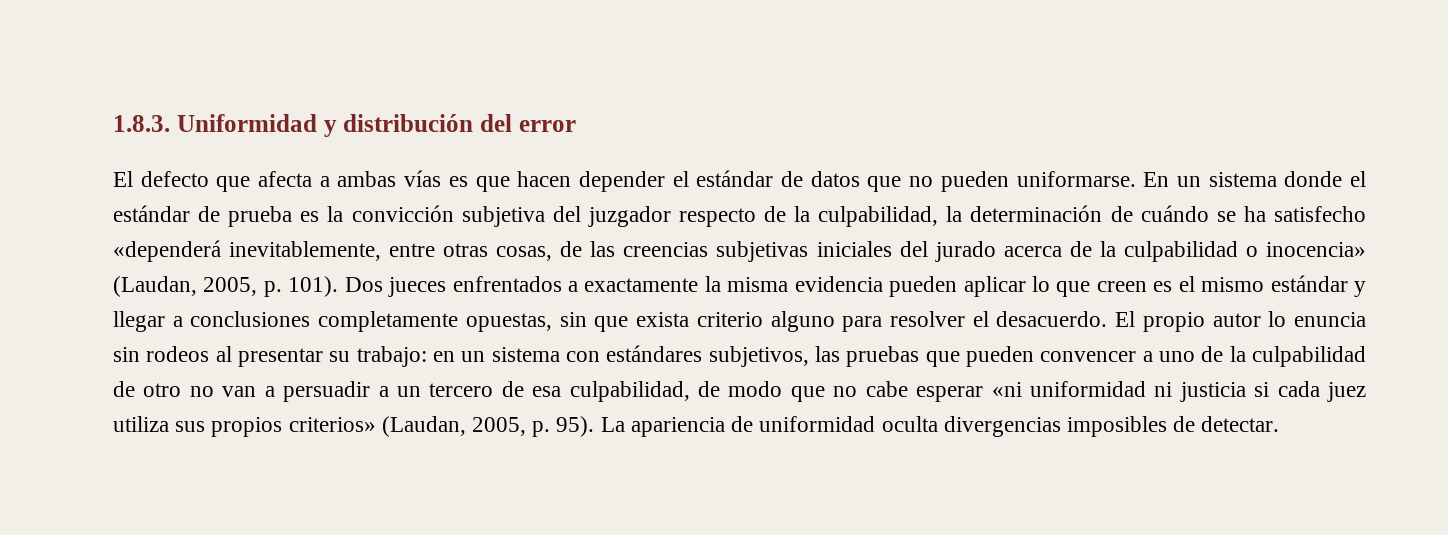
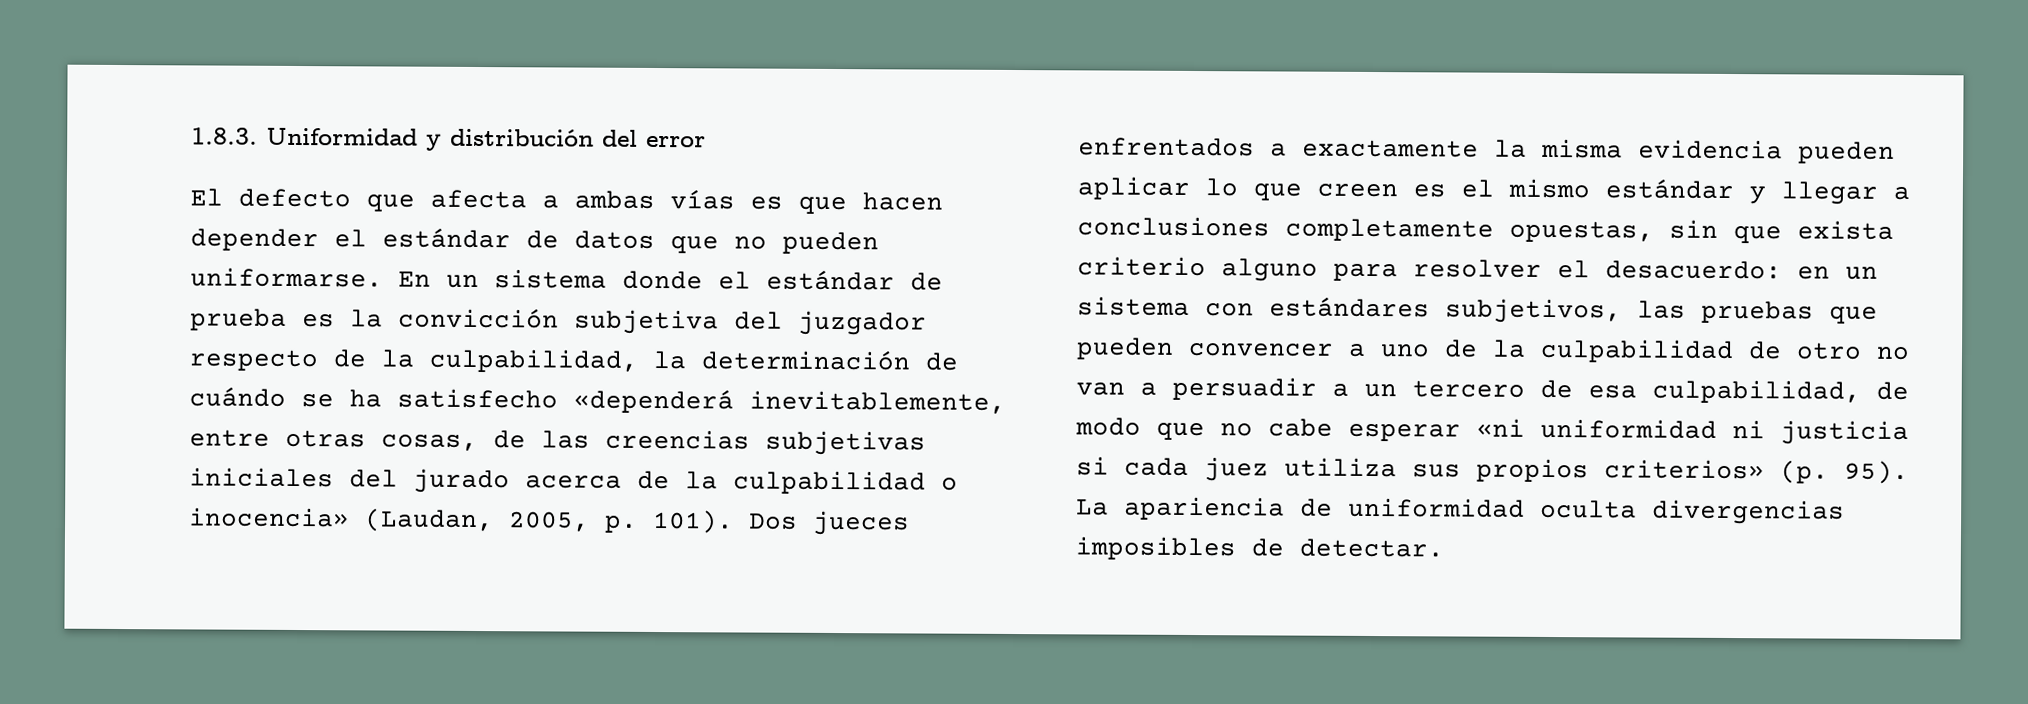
- Dos jueces enfrentados a exactamente la misma evidencia pueden aplicar lo que creen es el mismo estándar y llegar a conclusiones completamente opuestas, sin que exista criterio alguno para resolver el desacuerdo. El propio autor lo enuncia sin rodeos al presentar su trabajo:
+ Dos jueces enfrentados a exactamente la misma evidencia pueden aplicar lo que creen es el mismo estándar y llegar a conclusiones completamente opuestas, sin que exista criterio alguno para resolver el desacuerdo:
- en un sistema con estándares subjetivos, las pruebas que pueden convencer a uno de la culpabilidad de otro no van a persuadir a un tercero de esa culpabilidad, de modo que no cabe esperar «ni uniformidad ni justicia si cada juez utiliza sus propios criterios» (Laudan, 2005, p. 95).
+ en un sistema con estándares subjetivos, las pruebas que pueden convencer a uno de la culpabilidad de otro no van a persuadir a un tercero de esa culpabilidad, de modo que no cabe esperar «ni uniformidad ni justicia si cada juez utiliza sus propios criterios» (p. 95).

